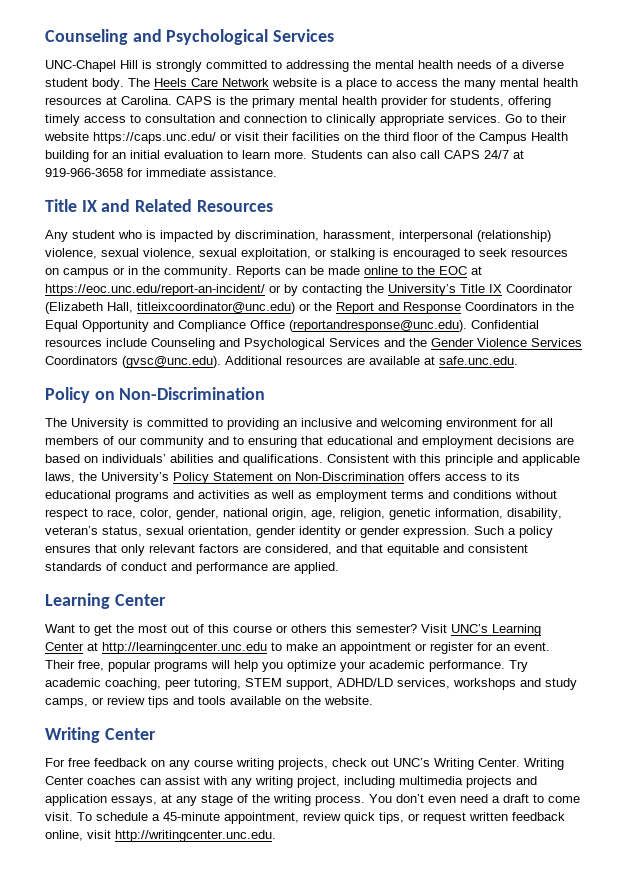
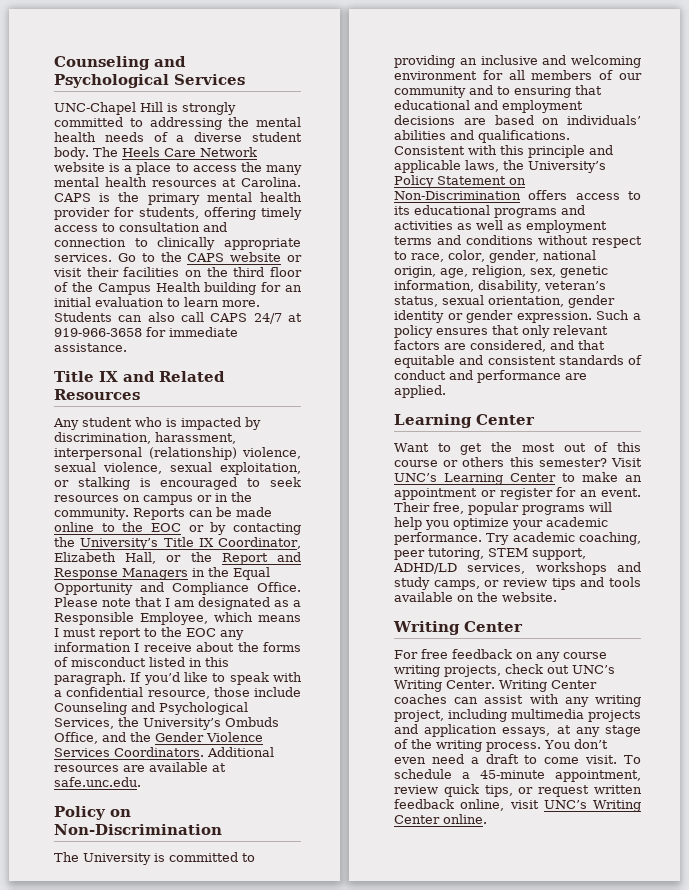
- Go to their website https://caps.unc.edu/ or visit their facilities on the third floor of the Campus Health building for an initial evaluation to learn more.
+ Go to the CAPS website or visit their facilities on the third floor of the Campus Health building for an initial evaluation to learn more.
- Reports can be made online to the EOC at https://eoc.unc.edu/report-an-incident/ or by contacting the University’s Title IX Coordinator (Elizabeth Hall, titleixcoordinator@unc.edu) or the Report and Response Coordinators in the Equal Opportunity and Compliance Office (reportandresponse@unc.edu). Confidential resources include Counseling and Psychological Services and the Gender Violence Services Coordinators (gvsc@unc.edu). Additional resources are available at safe.unc.edu.
+ Reports can be made online to the EOC or by contacting the University’s Title IX Coordinator, Elizabeth Hall, or the Report and Response Managers in the Equal Opportunity and Compliance Office. Please note that I am designated as a Responsible Employee, which means I must report to the EOC any information I receive about the forms of misconduct listed in this paragraph. If you’d like to speak with a confidential resource, those include Counseling and Psychological Services, the University’s Ombuds Office, and the Gender Violence Services Coordinators. Additional resources are available at safe.unc.edu.
- Consistent with this principle and applicable laws, the University’s Policy Statement on Non-Discrimination offers access to its educational programs and activities as well as employment terms and conditions without respect to race, color, gender, national origin, age, religion, genetic information, disability, veteran’s status, sexual orientation, gender identity or gender expression.
+ Consistent with this principle and applicable laws, the University’s Policy Statement on Non-Discrimination offers access to its educational programs and activities as well as employment terms and conditions without respect to race, color, gender, national origin, age, religion, sex, genetic information, disability, veteran’s status, sexual orientation, gender identity or gender expression.
- Visit UNC’s Learning Center at http://learningcenter.unc.edu to make an appointment or register for an event.
+ Visit UNC’s Learning Center to make an appointment or register for an event.
- To schedule a 45-minute appointment, review quick tips, or request written feedback online, visit http://writingcenter.unc.edu.
+ To schedule a 45-minute appointment, review quick tips, or request written feedback online, visit UNC’s Writing Center online.

